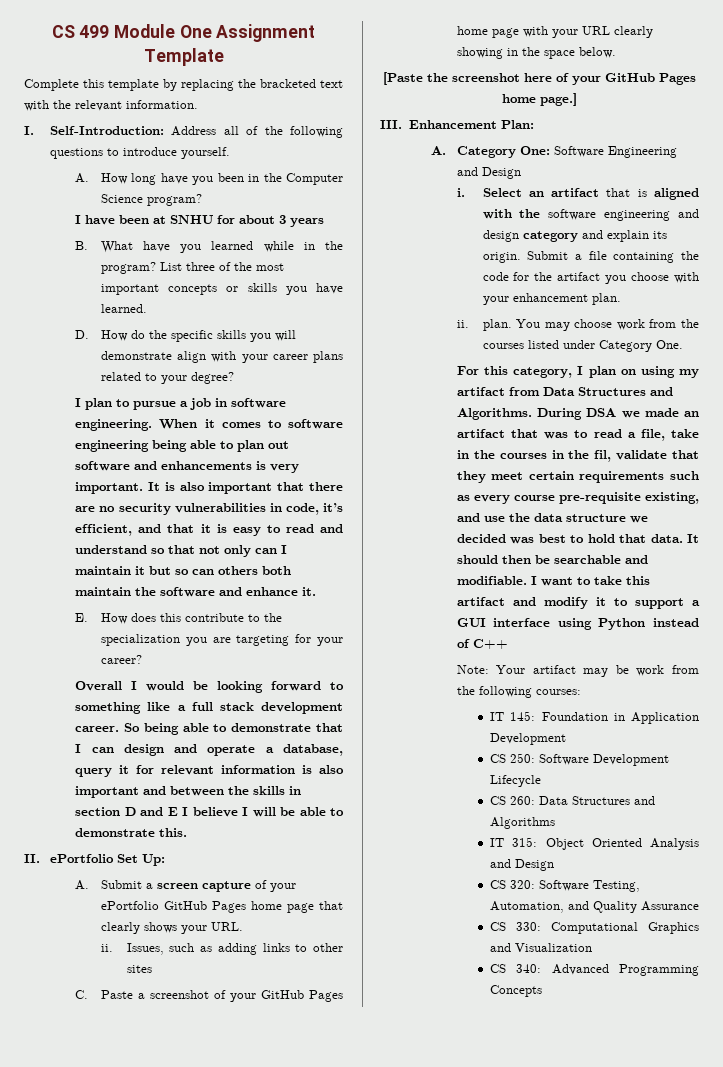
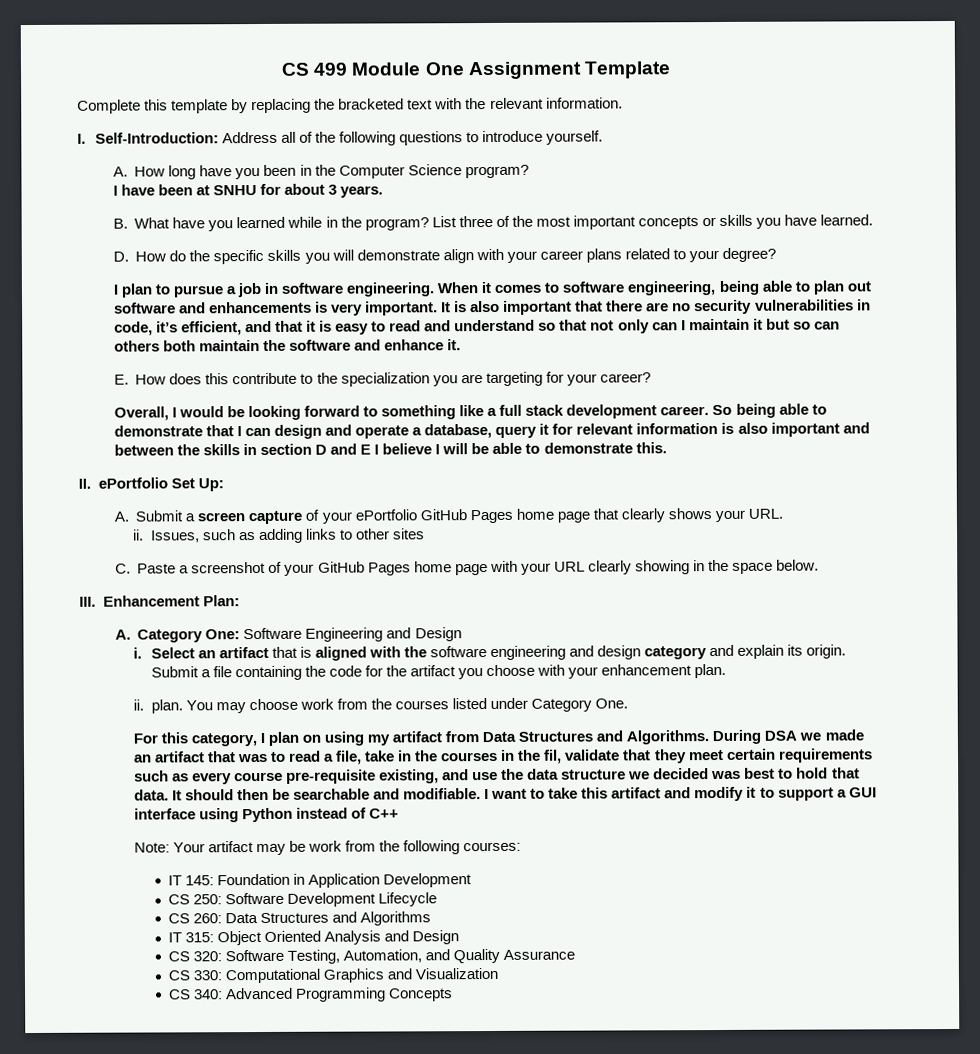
- I have been at SNHU for about 3 years
+ I have been at SNHU for about 3 years.
- When it comes to software engineering being able to plan out software and enhancements is very important.
+ When it comes to software engineering, being able to plan out software and enhancements is very important.
- Overall I would be looking forward to something like a full stack development career.
+ Overall, I would be looking forward to something like a full stack development career.
- [Paste the screenshot here of your GitHub Pages home page.]

